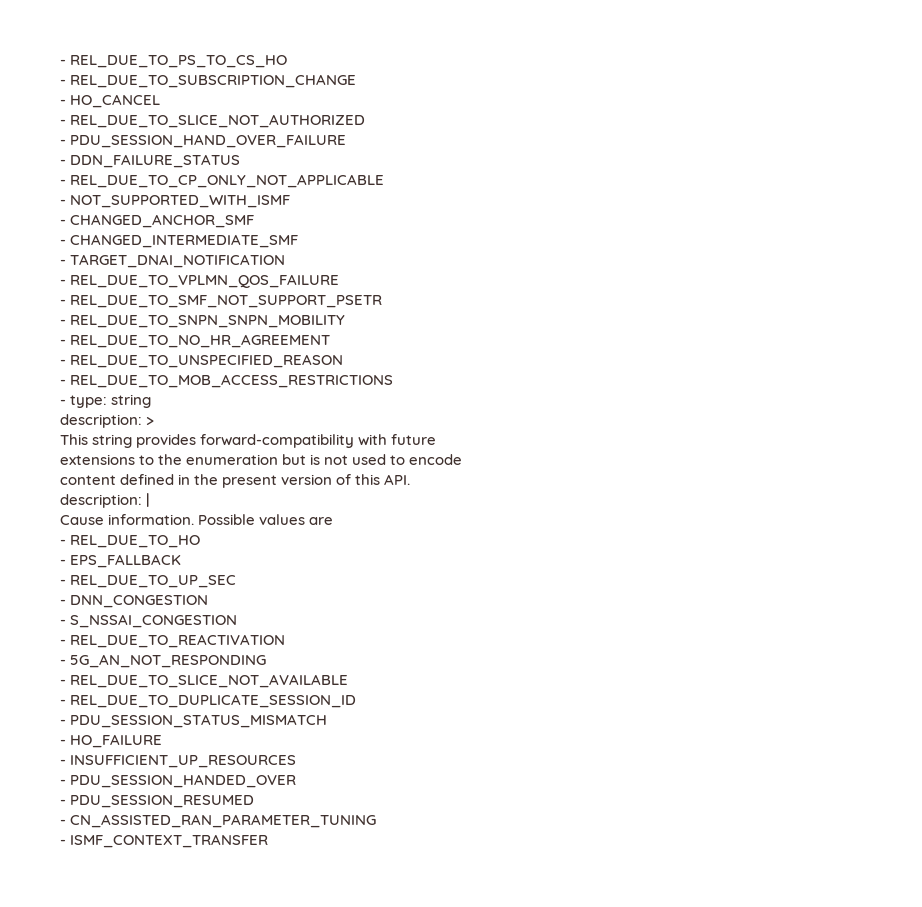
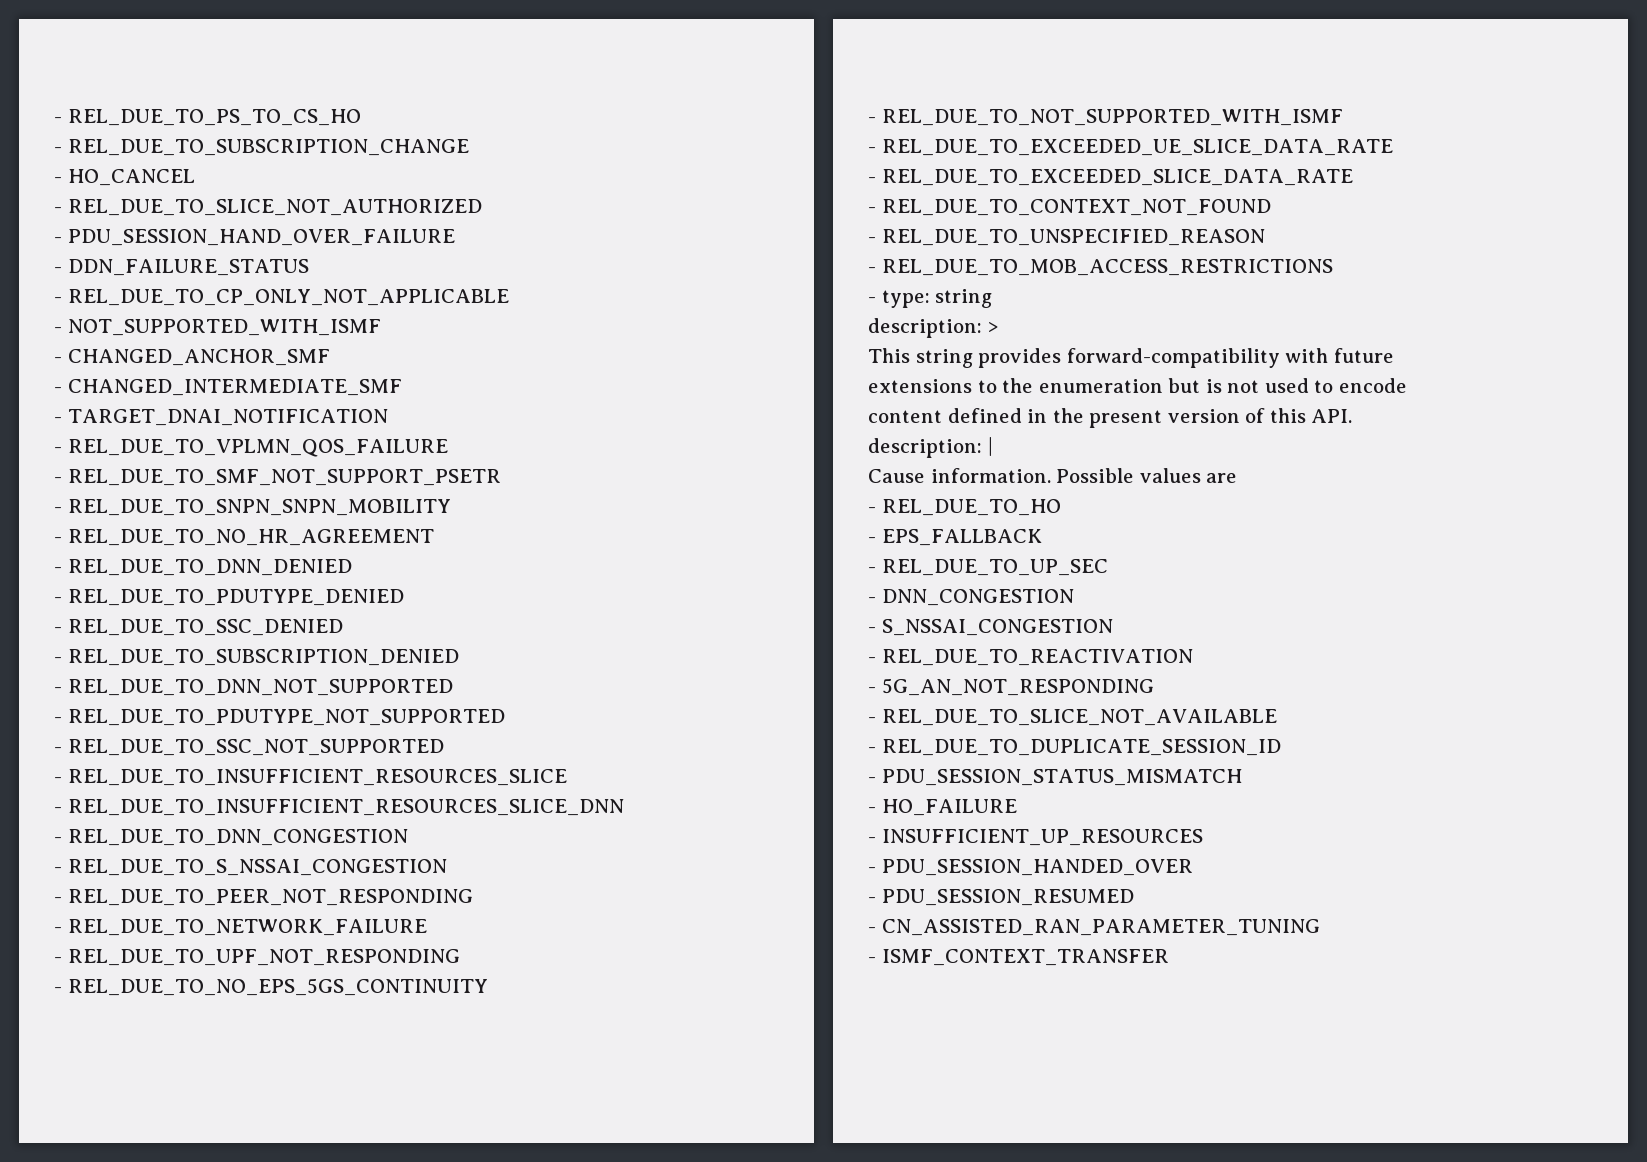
+ - REL_DUE_TO_DNN_DENIED
+ - REL_DUE_TO_PDUTYPE_DENIED
+ - REL_DUE_TO_SSC_DENIED
+ - REL_DUE_TO_SUBSCRIPTION_DENIED
+ - REL_DUE_TO_DNN_NOT_SUPPORTED
+ - REL_DUE_TO_PDUTYPE_NOT_SUPPORTED
+ - REL_DUE_TO_SSC_NOT_SUPPORTED
+ - REL_DUE_TO_INSUFFICIENT_RESOURCES_SLICE
+ - REL_DUE_TO_INSUFFICIENT_RESOURCES_SLICE_DNN
+ - REL_DUE_TO_DNN_CONGESTION
+ - REL_DUE_TO_S_NSSAI_CONGESTION
+ - REL_DUE_TO_PEER_NOT_RESPONDING
+ - REL_DUE_TO_NETWORK_FAILURE
+ - REL_DUE_TO_UPF_NOT_RESPONDING
+ - REL_DUE_TO_NO_EPS_5GS_CONTINUITY
+ - REL_DUE_TO_NOT_SUPPORTED_WITH_ISMF
+ - REL_DUE_TO_EXCEEDED_UE_SLICE_DATA_RATE
+ - REL_DUE_TO_EXCEEDED_SLICE_DATA_RATE
+ - REL_DUE_TO_CONTEXT_NOT_FOUND

